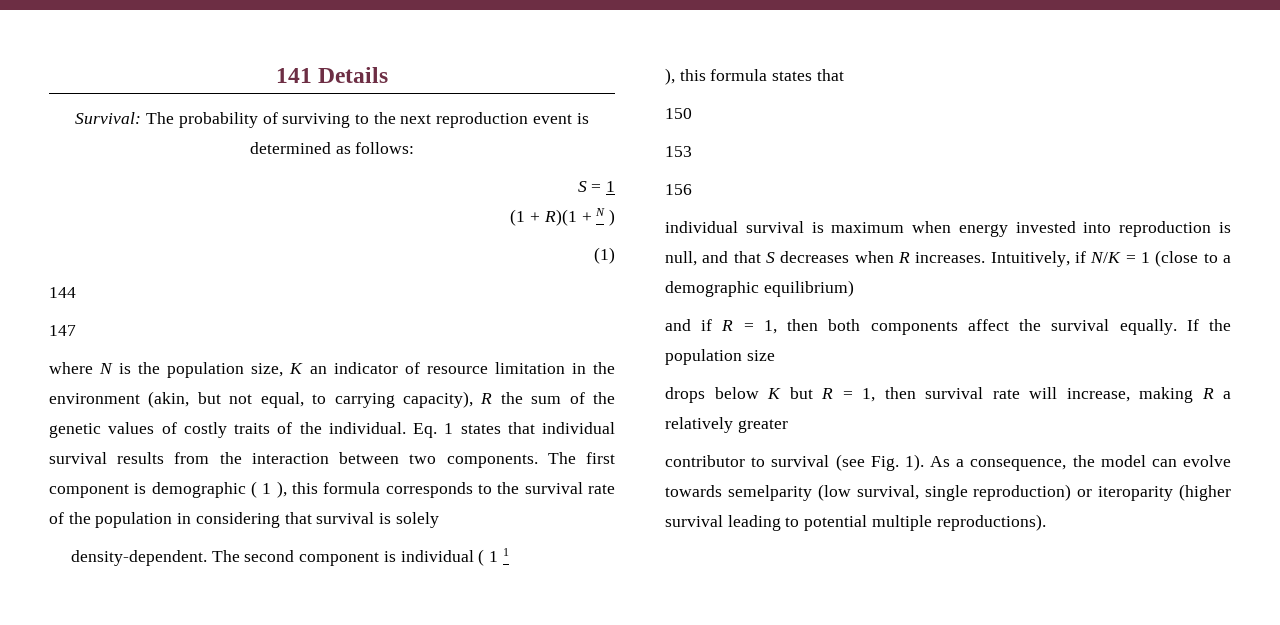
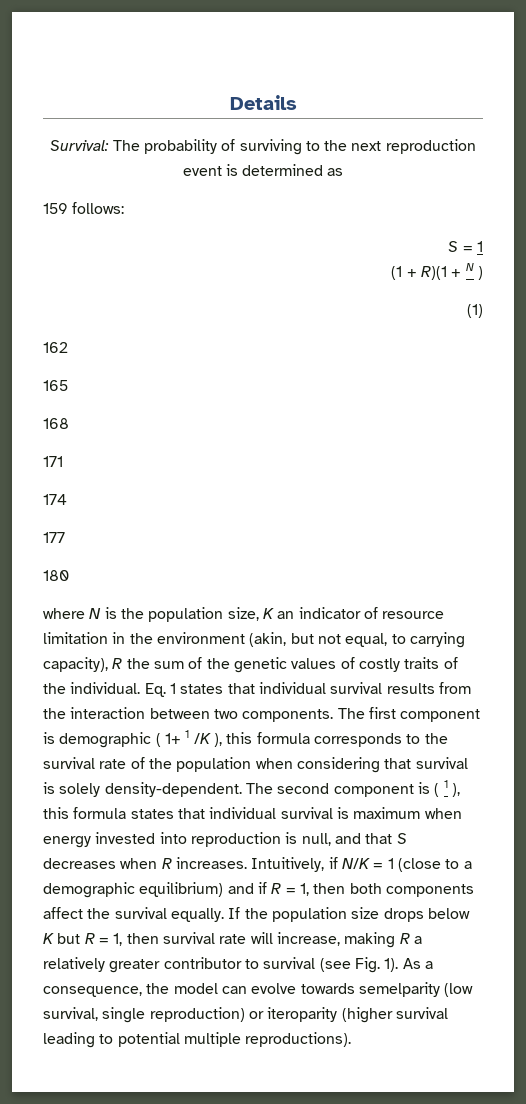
- 141 Details
+ Details
- Survival: The probability of surviving to the next reproduction event is determined as follows:
+ Survival: The probability of surviving to the next reproduction event is determined as
+ 159 follows:
- 144
- 147
+ 162
+ 165
+ 168
+ 171
+ 174
+ 177
+ 180
- The first component is demographic ( 1 ), this formula corresponds to the survival rate of the population in considering that survival is solely
- density-dependent.
+ The first component is demographic ( 1+ 1 /K ), this formula corresponds to the survival rate of the population when considering that survival is solely density-dependent.
- The second component is individual ( 1 1
- ), this formula states that
- 150
- 153
- 156
- individual survival is maximum when energy invested into reproduction is null, and that S decreases when R increases.
+ The second component is ( 1 ), this formula states that individual survival is maximum when energy invested into reproduction is null, and that S decreases when R increases.
- Intuitively, if N/K = 1 (close to a demographic equilibrium)
- and if R = 1, then both components affect the survival equally.
+ Intuitively, if N/K = 1 (close to a demographic equilibrium) and if R = 1, then both components affect the survival equally.
- If the population size
- drops below K but R = 1, then survival rate will increase, making R a relatively greater
- contributor to survival (see Fig. 1).
+ If the population size drops below K but R = 1, then survival rate will increase, making R a relatively greater contributor to survival (see Fig. 1).

